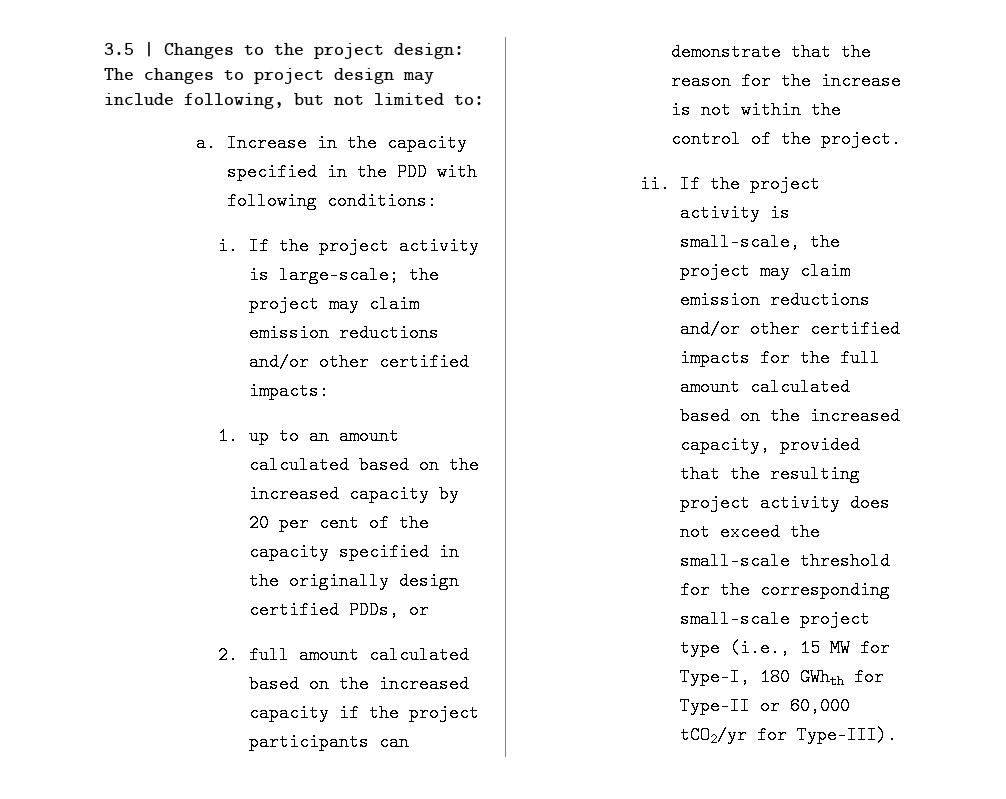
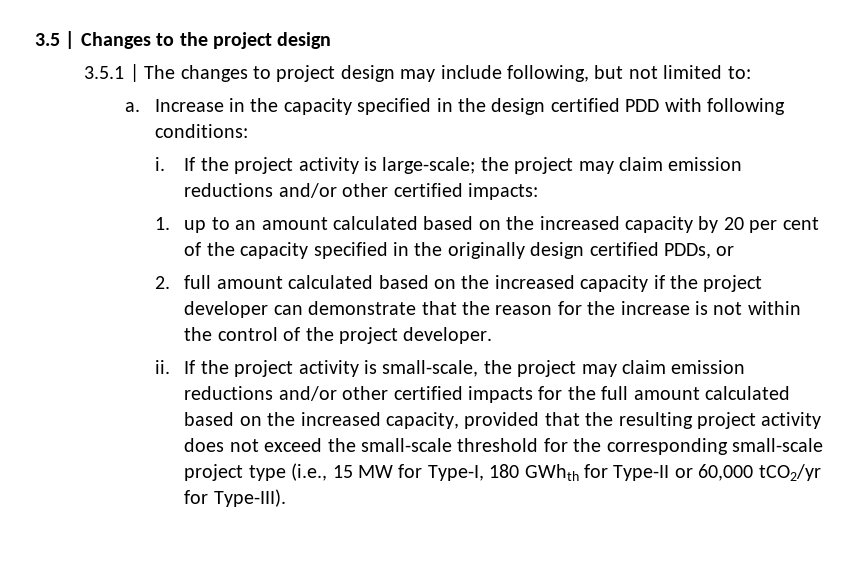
- 3.5 | Changes to the project design: The changes to project design may include following, but not limited to:
+ 3.5 | Changes to the project design
+ 3.5.1 | The changes to project design may include following, but not limited to:
- Increase in the capacity specified in the PDD with following conditions:
+ Increase in the capacity specified in the design certified PDD with following conditions:
- 2. full amount calculated based on the increased capacity if the project participants can demonstrate that the reason for the increase is not within the control of the project.
+ 2. full amount calculated based on the increased capacity if the project developer can demonstrate that the reason for the increase is not within the control of the project developer.

